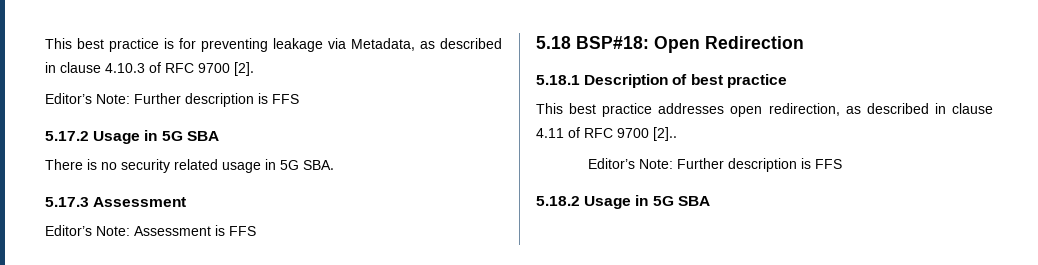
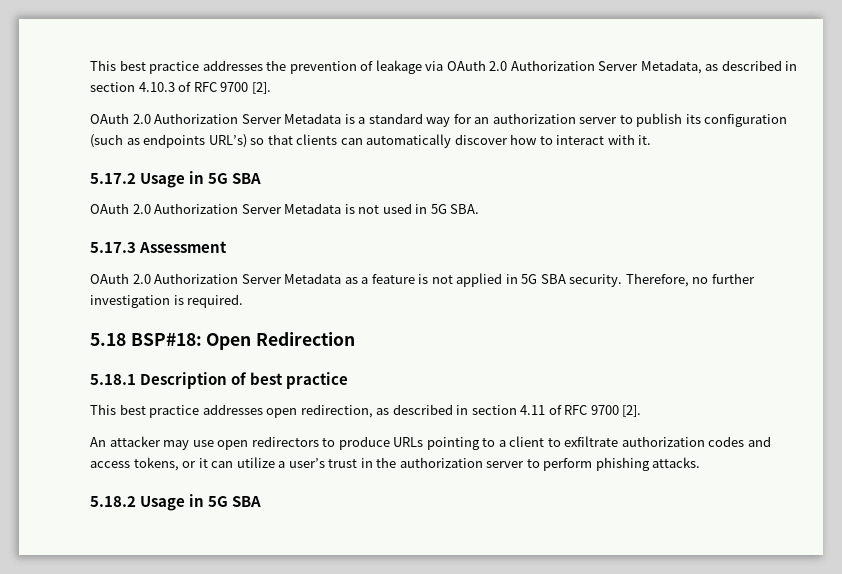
- This best practice is for preventing leakage via Metadata, as described in clause 4.10.3 of RFC 9700 [2].
- Editor’s Note: Further description is FFS
+ This best practice addresses the prevention of leakage via OAuth 2.0 Authorization Server Metadata, as described in section 4.10.3 of RFC 9700 [2].
+ OAuth 2.0 Authorization Server Metadata is a standard way for an authorization server to publish its configuration (such as endpoints URL’s) so that clients can automatically discover how to interact with it.
- There is no security related usage in 5G SBA.
+ OAuth 2.0 Authorization Server Metadata is not used in 5G SBA.
- Editor’s Note: Assessment is FFS
+ OAuth 2.0 Authorization Server Metadata as a feature is not applied in 5G SBA security. Therefore, no further investigation is required.
- This best practice addresses open redirection, as described in clause 4.11 of RFC 9700 [2]..
- Editor’s Note: Further description is FFS
+ This best practice addresses open redirection, as described in section 4.11 of RFC 9700 [2].
+ An attacker may use open redirectors to produce URLs pointing to a client to exfiltrate authorization codes and access tokens, or it can utilize a user’s trust in the authorization server to perform phishing attacks.

